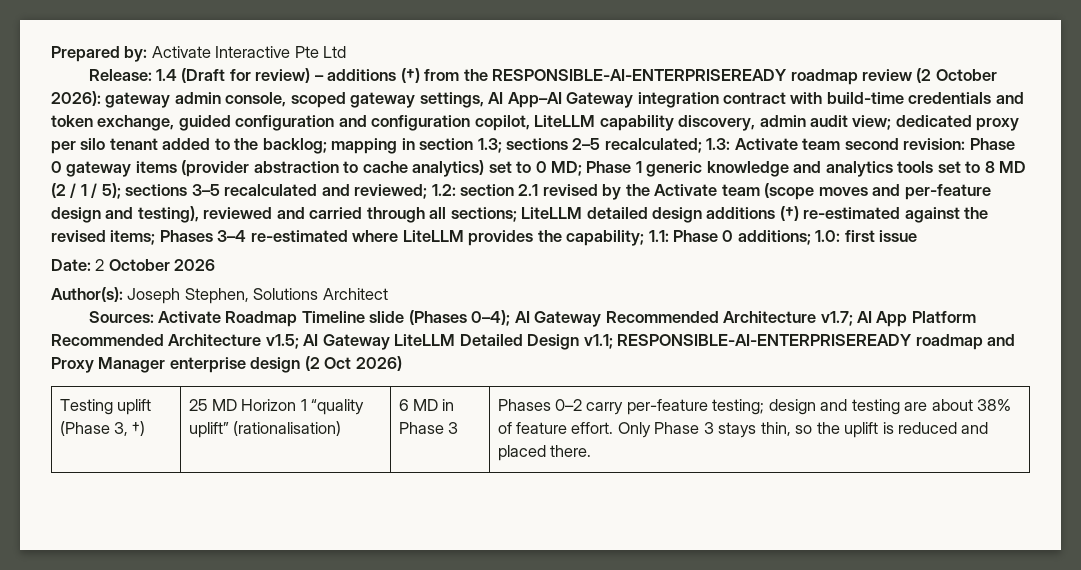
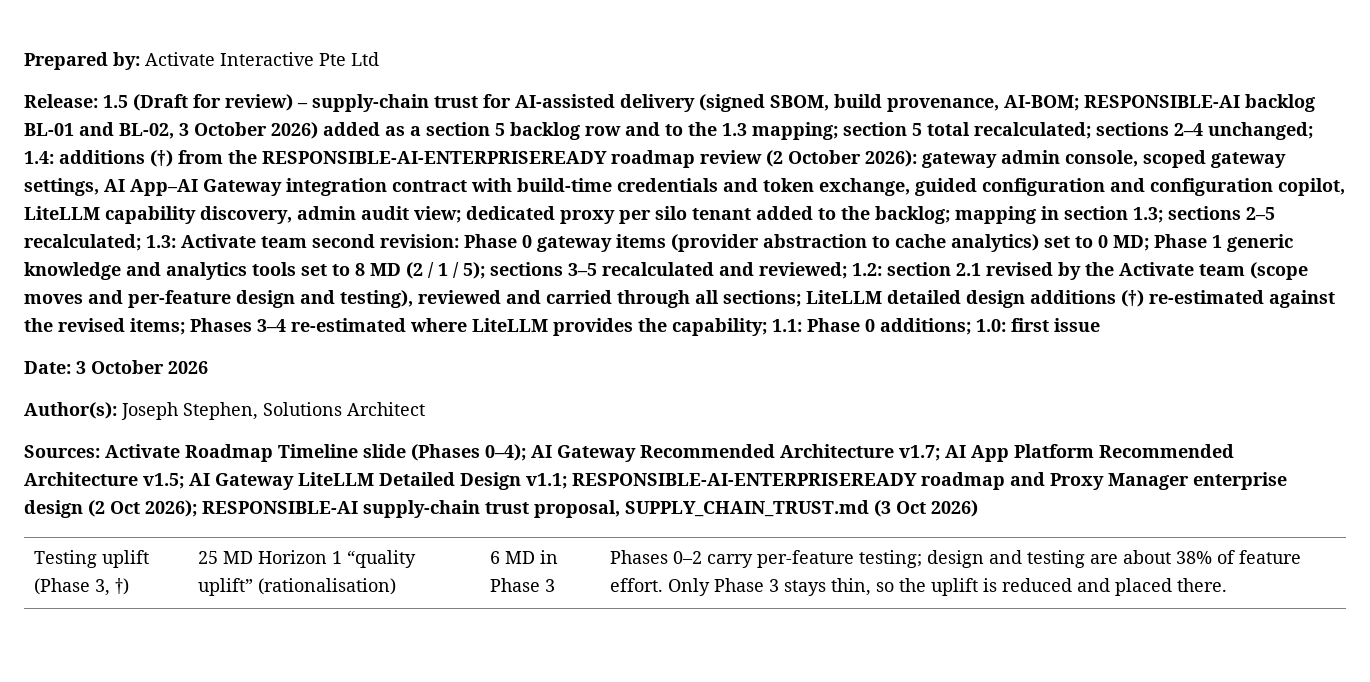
- 1.4 (Draft for review) – additions (†) from the RESPONSIBLE-AI-ENTERPRISEREADY roadmap review (2 October 2026):
+ 1.5 (Draft for review) – supply-chain trust for AI-assisted delivery (signed SBOM, build provenance, AI-BOM; RESPONSIBLE-AI backlog BL-01 and BL-02, 3 October 2026) added as a section 5 backlog row and to the 1.3 mapping; section 5 total recalculated; sections 2–4 unchanged; 1.4: additions (†) from the RESPONSIBLE-AI-ENTERPRISEREADY roadmap review (2 October 2026):
- Date: 2 October 2026
+ Date: 3 October 2026
- Sources: Activate Roadmap Timeline slide (Phases 0–4); AI Gateway Recommended Architecture v1.7; AI App Platform Recommended Architecture v1.5; AI Gateway LiteLLM Detailed Design v1.1; RESPONSIBLE-AI-ENTERPRISEREADY roadmap and Proxy Manager enterprise design (2 Oct 2026)
+ Sources: Activate Roadmap Timeline slide (Phases 0–4); AI Gateway Recommended Architecture v1.7; AI App Platform Recommended Architecture v1.5; AI Gateway LiteLLM Detailed Design v1.1; RESPONSIBLE-AI-ENTERPRISEREADY roadmap and Proxy Manager enterprise design (2 Oct 2026); RESPONSIBLE-AI supply-chain trust proposal, SUPPLY_CHAIN_TRUST.md (3 Oct 2026)

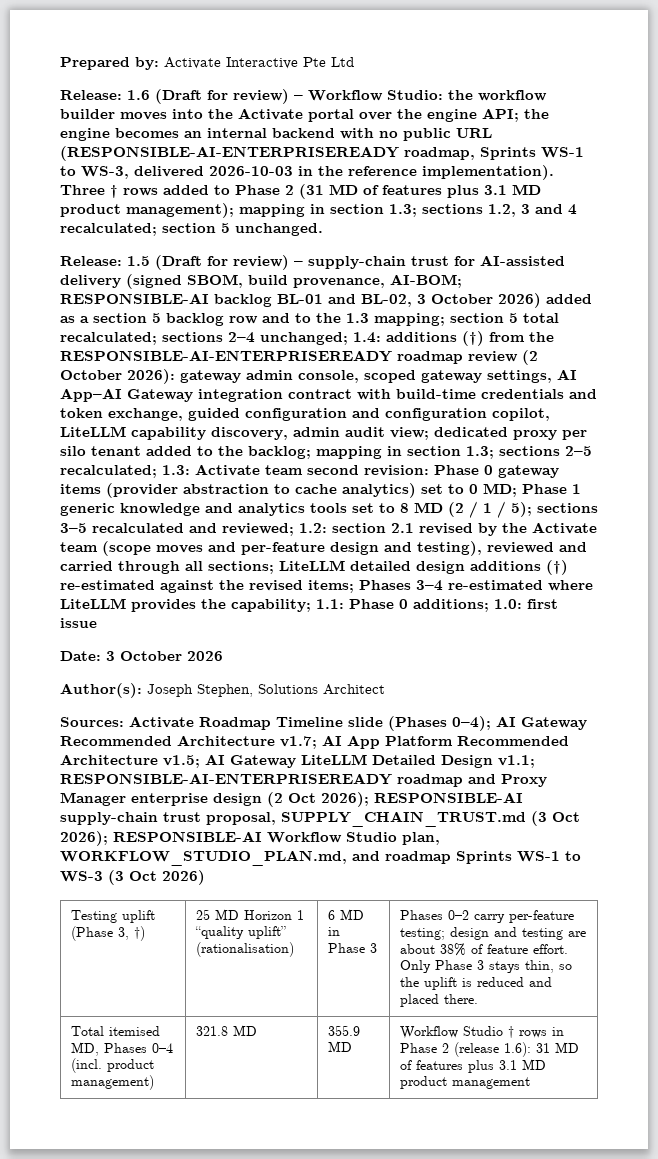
+ Release: 1.6 (Draft for review) – Workflow Studio: the workflow builder moves into the Activate portal over the engine API; the engine becomes an internal backend with no public URL (RESPONSIBLE-AI-ENTERPRISEREADY roadmap, Sprints WS-1 to WS-3, delivered 2026-10-03 in the reference implementation). Three † rows added to Phase 2 (31 MD of features plus 3.1 MD product management); mapping in section 1.3; sections 1.2, 3 and 4 recalculated; section 5 unchanged.
- Sources: Activate Roadmap Timeline slide (Phases 0–4); AI Gateway Recommended Architecture v1.7; AI App Platform Recommended Architecture v1.5; AI Gateway LiteLLM Detailed Design v1.1; RESPONSIBLE-AI-ENTERPRISEREADY roadmap and Proxy Manager enterprise design (2 Oct 2026); RESPONSIBLE-AI supply-chain trust proposal, SUPPLY_CHAIN_TRUST.md (3 Oct 2026)
+ Sources: Activate Roadmap Timeline slide (Phases 0–4); AI Gateway Recommended Architecture v1.7; AI App Platform Recommended Architecture v1.5; AI Gateway LiteLLM Detailed Design v1.1; RESPONSIBLE-AI-ENTERPRISEREADY roadmap and Proxy Manager enterprise design (2 Oct 2026); RESPONSIBLE-AI supply-chain trust proposal, SUPPLY_CHAIN_TRUST.md (3 Oct 2026); RESPONSIBLE-AI Workflow Studio plan, WORKFLOW_STUDIO_PLAN.md, and roadmap Sprints WS-1 to WS-3 (3 Oct 2026)
+ Total itemised MD, Phases 0–4 (incl. product management) | 321.8 MD | 355.9 MD | Workflow Studio † rows in Phase 2 (release 1.6): 31 MD of features plus 3.1 MD product management

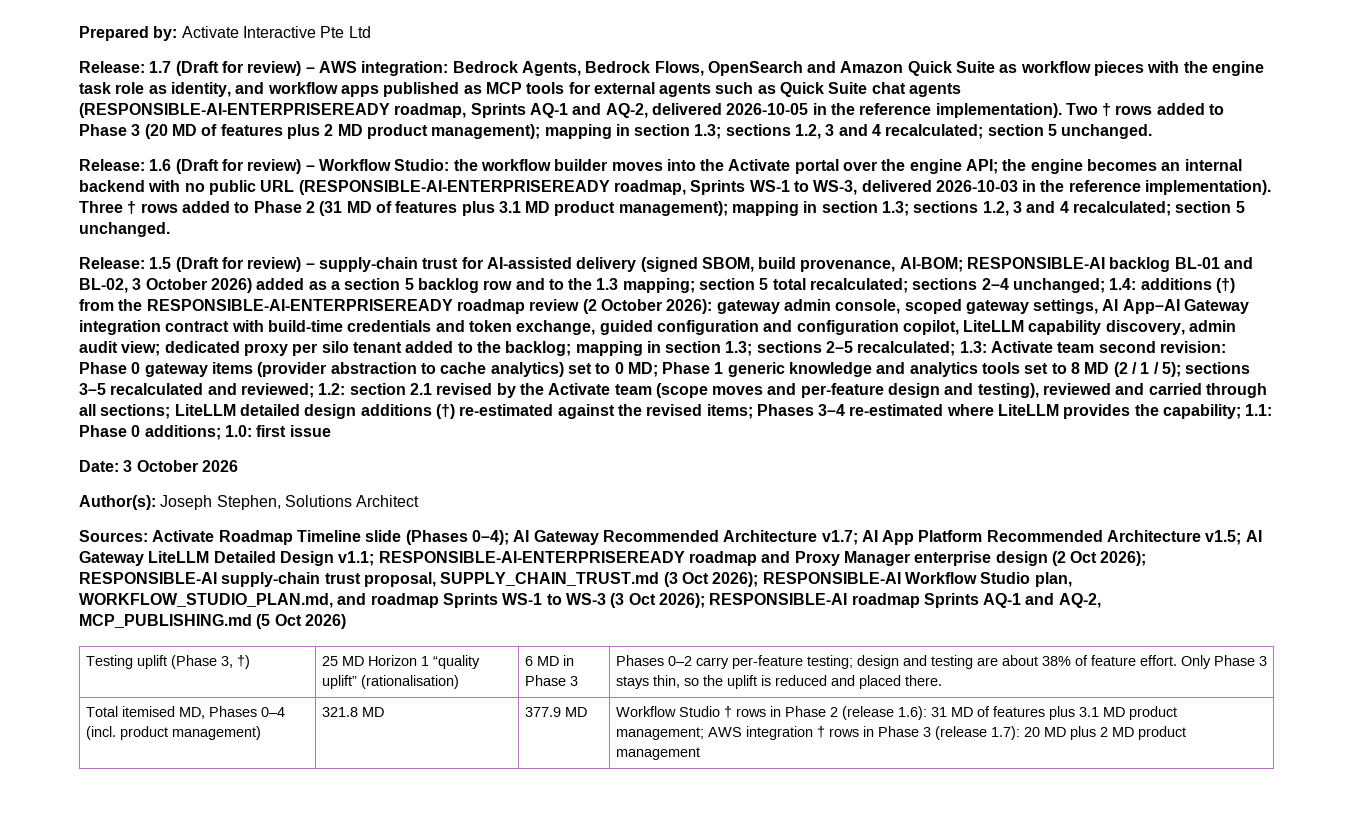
+ Release: 1.7 (Draft for review) – AWS integration: Bedrock Agents, Bedrock Flows, OpenSearch and Amazon Quick Suite as workflow pieces with the engine task role as identity, and workflow apps published as MCP tools for external agents such as Quick Suite chat agents (RESPONSIBLE-AI-ENTERPRISEREADY roadmap, Sprints AQ-1 and AQ-2, delivered 2026-10-05 in the reference implementation). Two † rows added to Phase 3 (20 MD of features plus 2 MD product management); mapping in section 1.3; sections 1.2, 3 and 4 recalculated; section 5 unchanged.
- Sources: Activate Roadmap Timeline slide (Phases 0–4); AI Gateway Recommended Architecture v1.7; AI App Platform Recommended Architecture v1.5; AI Gateway LiteLLM Detailed Design v1.1; RESPONSIBLE-AI-ENTERPRISEREADY roadmap and Proxy Manager enterprise design (2 Oct 2026); RESPONSIBLE-AI supply-chain trust proposal, SUPPLY_CHAIN_TRUST.md (3 Oct 2026); RESPONSIBLE-AI Workflow Studio plan, WORKFLOW_STUDIO_PLAN.md, and roadmap Sprints WS-1 to WS-3 (3 Oct 2026)
+ Sources: Activate Roadmap Timeline slide (Phases 0–4); AI Gateway Recommended Architecture v1.7; AI App Platform Recommended Architecture v1.5; AI Gateway LiteLLM Detailed Design v1.1; RESPONSIBLE-AI-ENTERPRISEREADY roadmap and Proxy Manager enterprise design (2 Oct 2026); RESPONSIBLE-AI supply-chain trust proposal, SUPPLY_CHAIN_TRUST.md (3 Oct 2026); RESPONSIBLE-AI Workflow Studio plan, WORKFLOW_STUDIO_PLAN.md, and roadmap Sprints WS-1 to WS-3 (3 Oct 2026); RESPONSIBLE-AI roadmap Sprints AQ-1 and AQ-2, MCP_PUBLISHING.md (5 Oct 2026)
- 355.9 MD
+ 377.9 MD
- Workflow Studio † rows in Phase 2 (release 1.6): 31 MD of features plus 3.1 MD product management
+ Workflow Studio † rows in Phase 2 (release 1.6): 31 MD of features plus 3.1 MD product management; AWS integration † rows in Phase 3 (release 1.7): 20 MD plus 2 MD product management

